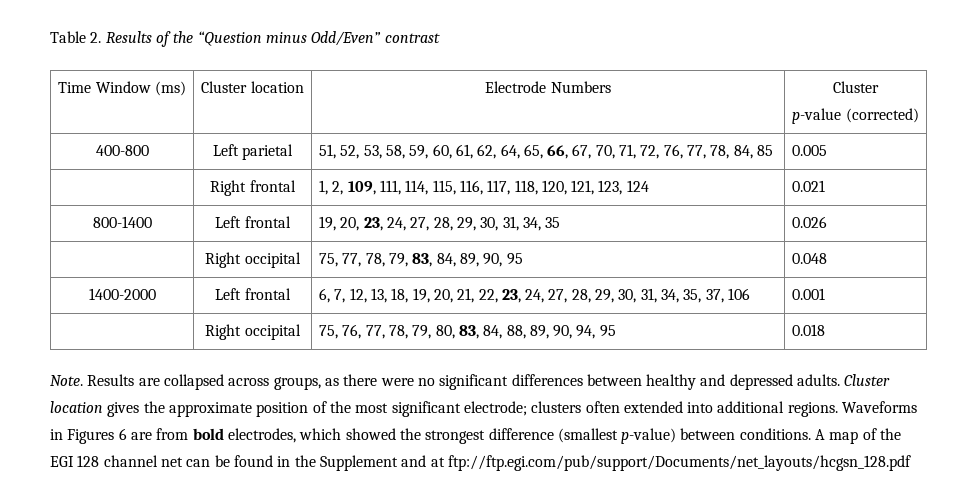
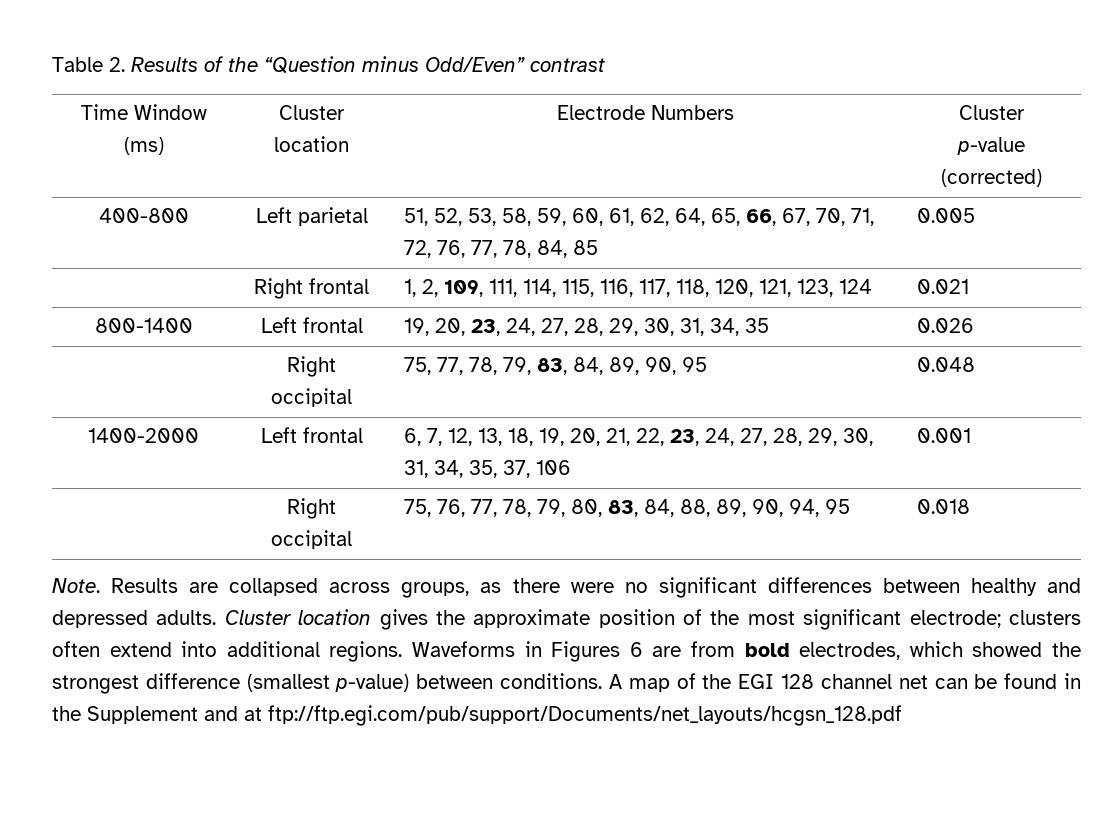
- Cluster location gives the approximate position of the most significant electrode; clusters often extended into additional regions.
+ Cluster location gives the approximate position of the most significant electrode; clusters often extend into additional regions.

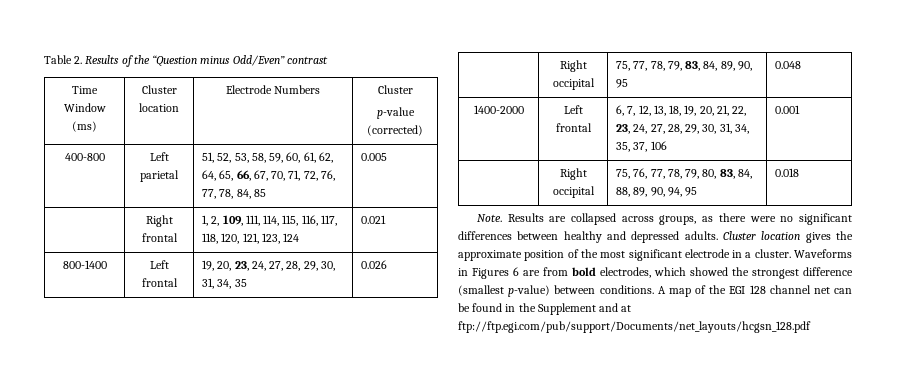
- Cluster location gives the approximate position of the most significant electrode; clusters often extend into additional regions.
+ Cluster location gives the approximate position of the most significant electrode in a cluster.

